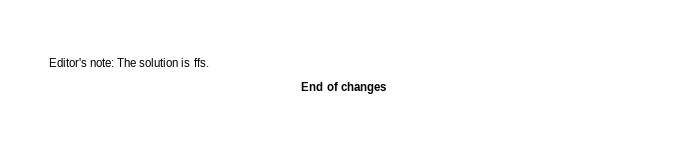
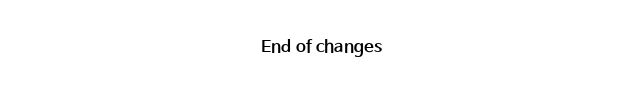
- Editor's note: The solution is ffs.

